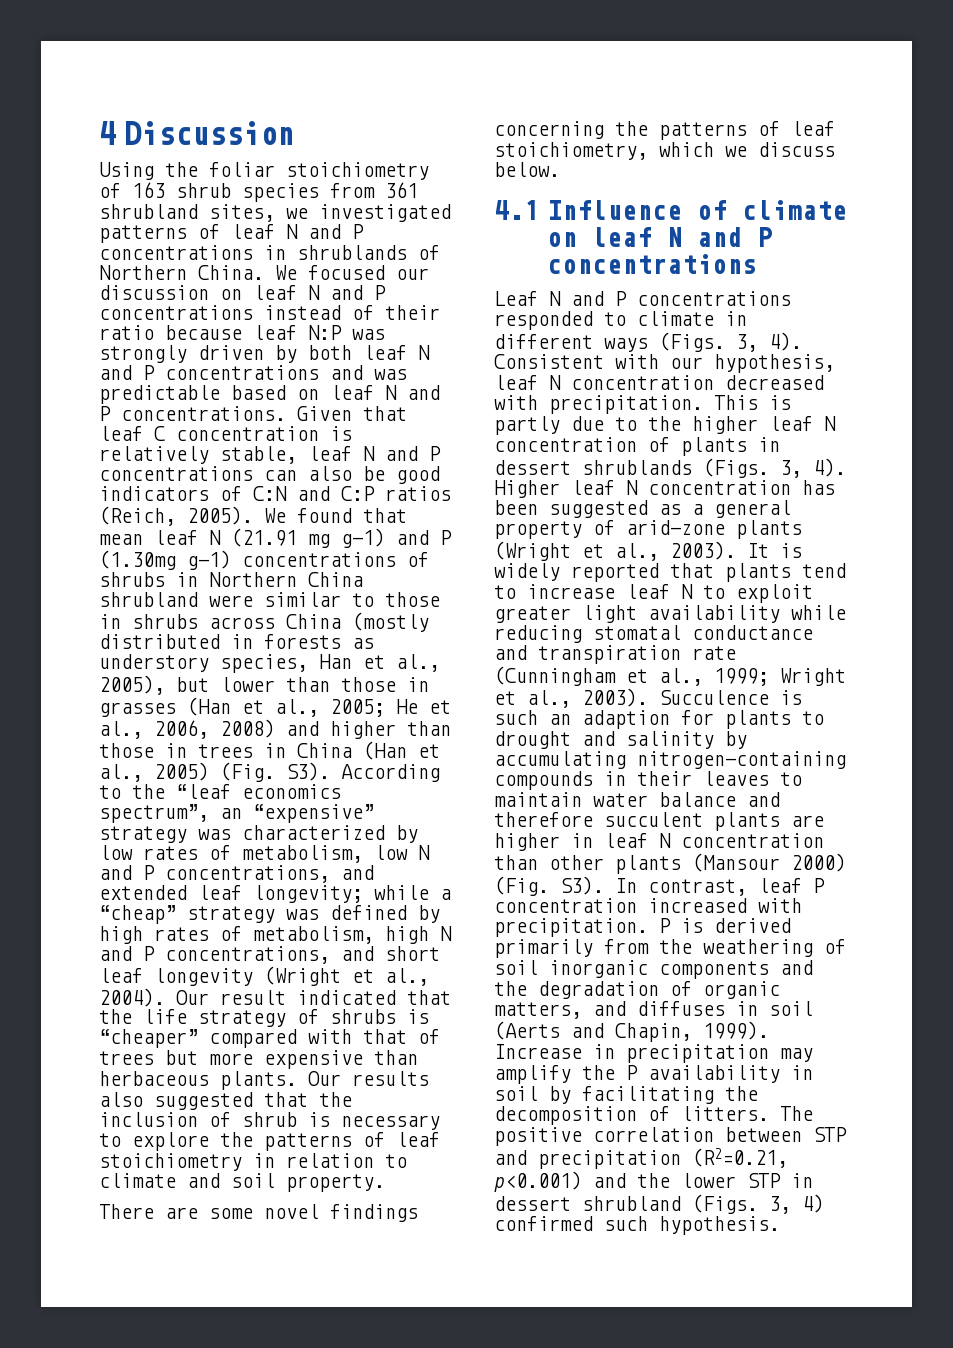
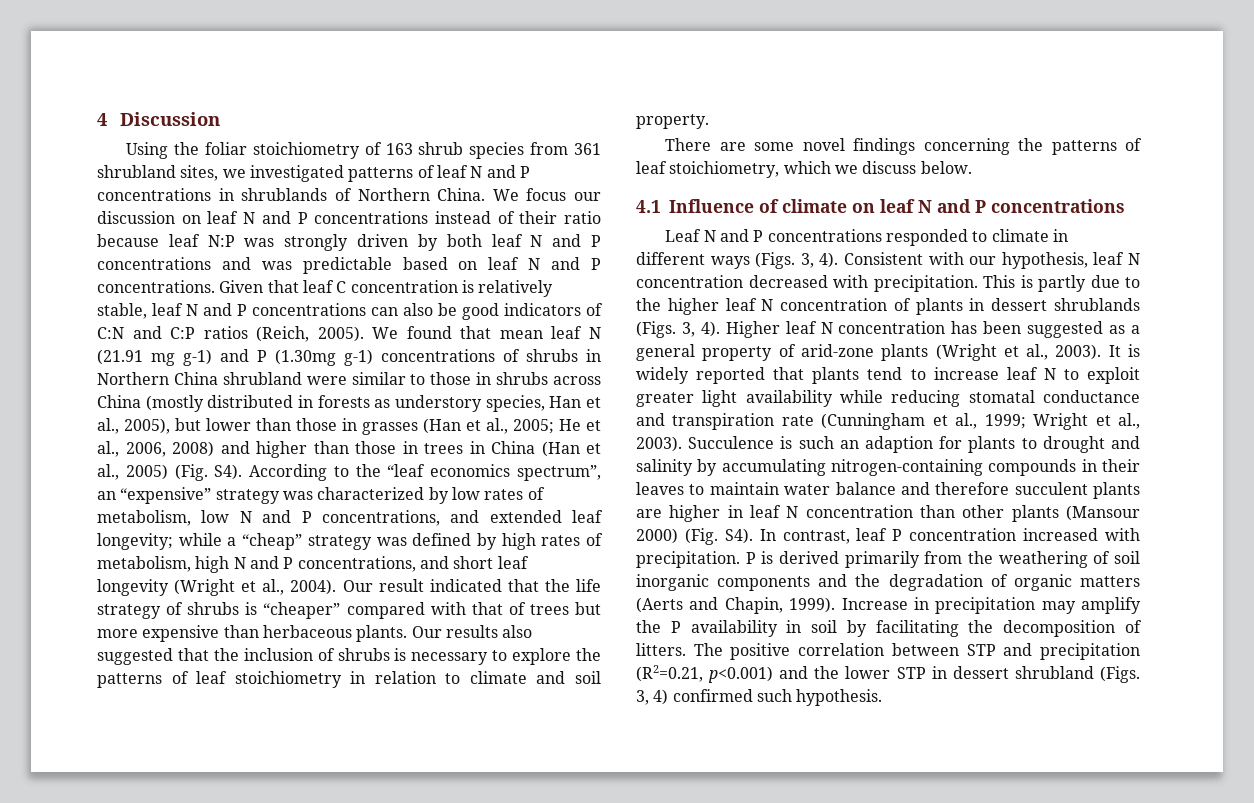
- We focused our discussion on leaf N and P concentrations instead of their ratio because leaf N:P was strongly driven by both leaf N and P concentrations and was predictable based on leaf N and P concentrations.
+ We focus our discussion on leaf N and P concentrations instead of their ratio because leaf N:P was strongly driven by both leaf N and P concentrations and was predictable based on leaf N and P concentrations.
- He et al., 2006, 2008) and higher than those in trees in China (Han et al., 2005) (Fig. S3). According to the “leaf economics spectrum”, an “expensive” strategy was characterized by low rates of metabolism, low N and P concentrations, and extended leaf longevity;
+ He et al., 2006, 2008) and higher than those in trees in China (Han et al., 2005) (Fig. S4). According to the “leaf economics spectrum”, an “expensive” strategy was characterized by low rates of metabolism, low N and P concentrations, and extended leaf longevity;
- Our results also suggested that the inclusion of shrub is necessary to explore the patterns of leaf stoichiometry in relation to climate and soil property.
+ Our results also suggested that the inclusion of shrubs is necessary to explore the patterns of leaf stoichiometry in relation to climate and soil property.
- Succulence is such an adaption for plants to drought and salinity by accumulating nitrogen-containing compounds in their leaves to maintain water balance and therefore succulent plants are higher in leaf N concentration than other plants (Mansour 2000) (Fig. S3). In contrast, leaf P concentration increased with precipitation.
+ Succulence is such an adaption for plants to drought and salinity by accumulating nitrogen-containing compounds in their leaves to maintain water balance and therefore succulent plants are higher in leaf N concentration than other plants (Mansour 2000) (Fig. S4). In contrast, leaf P concentration increased with precipitation.
- P is derived primarily from the weathering of soil inorganic components and the degradation of organic matters, and diffuses in soil (Aerts and Chapin, 1999).
+ P is derived primarily from the weathering of soil inorganic components and the degradation of organic matters (Aerts and Chapin, 1999).

